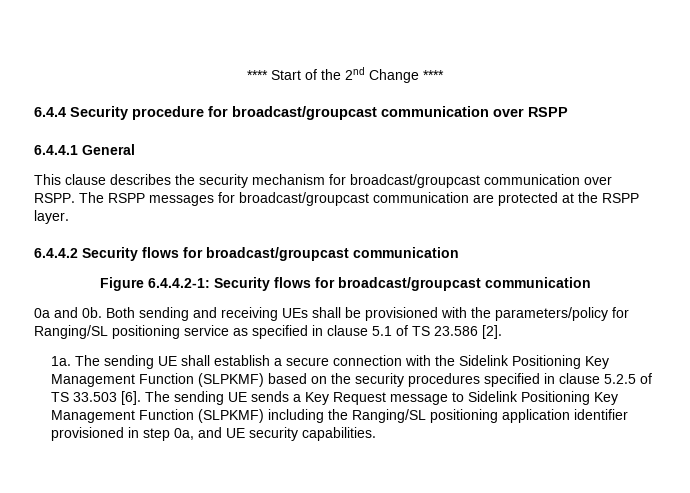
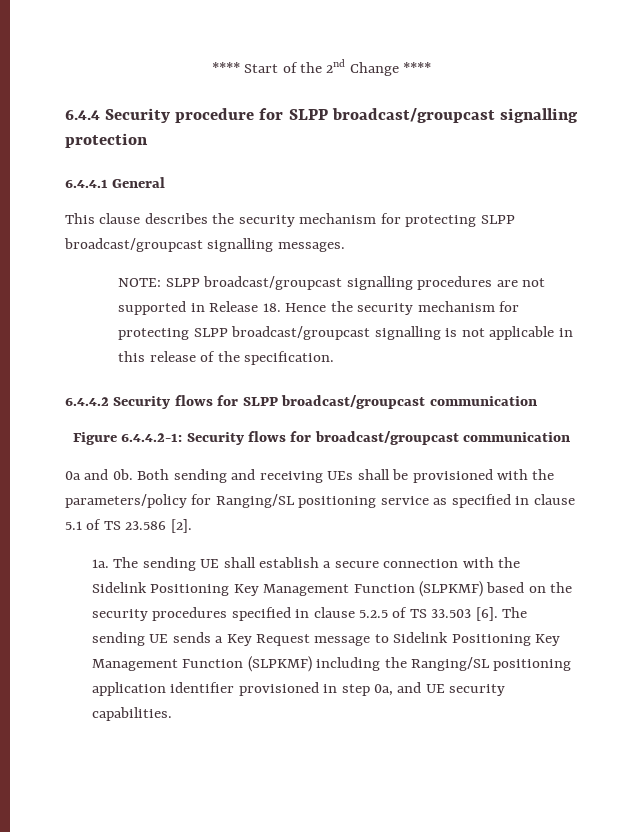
- 6.4.4 Security procedure for broadcast/groupcast communication over RSPP
+ 6.4.4 Security procedure for SLPP broadcast/groupcast signalling protection
- This clause describes the security mechanism for broadcast/groupcast communication over RSPP. The RSPP messages for broadcast/groupcast communication are protected at the RSPP layer.
+ This clause describes the security mechanism for protecting SLPP broadcast/groupcast signalling messages.
+ NOTE: SLPP broadcast/groupcast signalling procedures are not supported in Release 18. Hence the security mechanism for protecting SLPP broadcast/groupcast signalling is not applicable in this release of the specification.
- 6.4.4.2 Security flows for broadcast/groupcast communication
+ 6.4.4.2 Security flows for SLPP broadcast/groupcast communication

